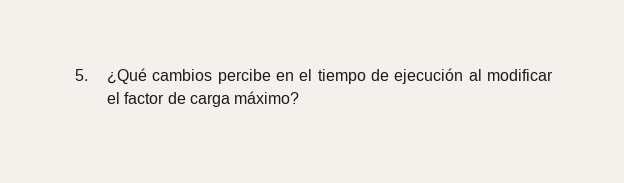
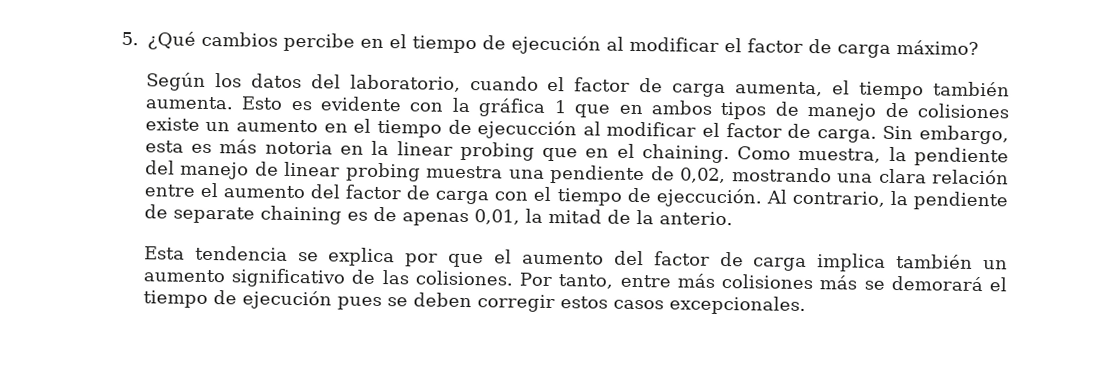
+ Según los datos del laboratorio, cuando el factor de carga aumenta, el tiempo también aumenta. Esto es evidente con la gráfica 1 que en ambos tipos de manejo de colisiones existe un aumento en el tiempo de ejecucción al modificar el factor de carga. Sin embargo, esta es más notoria en la linear probing que en el chaining. Como muestra, la pendiente del manejo de linear probing muestra una pendiente de 0,02, mostrando una clara relación entre el aumento del factor de carga con el tiempo de ejeccución. Al contrario, la pendiente de separate chaining es de apenas 0,01, la mitad de la anterio.
+ Esta tendencia se explica por que el aumento del factor de carga implica también un aumento significativo de las colisiones. Por tanto, entre más colisiones más se demorará el tiempo de ejecución pues se deben corregir estos casos excepcionales.

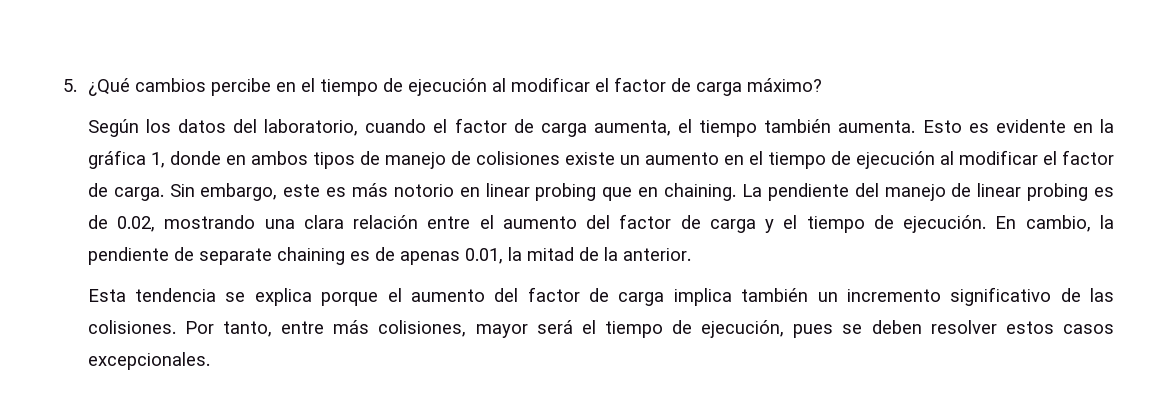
- Esto es evidente con la gráfica 1 que en ambos tipos de manejo de colisiones existe un aumento en el tiempo de ejecucción al modificar el factor de carga.
+ Esto es evidente en la gráfica 1, donde en ambos tipos de manejo de colisiones existe un aumento en el tiempo de ejecución al modificar el factor de carga.
- Sin embargo, esta es más notoria en la linear probing que en el chaining. Como muestra, la pendiente del manejo de linear probing muestra una pendiente de 0,02, mostrando una clara relación entre el aumento del factor de carga con el tiempo de ejeccución. Al contrario, la pendiente de separate chaining es de apenas 0,01, la mitad de la anterio.
+ Sin embargo, este es más notorio en linear probing que en chaining. La pendiente del manejo de linear probing es de 0.02, mostrando una clara relación entre el aumento del factor de carga y el tiempo de ejecución. En cambio, la pendiente de separate chaining es de apenas 0.01, la mitad de la anterior.
- Esta tendencia se explica por que el aumento del factor de carga implica también un aumento significativo de las colisiones.
+ Esta tendencia se explica porque el aumento del factor de carga implica también un incremento significativo de las colisiones.
- Por tanto, entre más colisiones más se demorará el tiempo de ejecución pues se deben corregir estos casos excepcionales.
+ Por tanto, entre más colisiones, mayor será el tiempo de ejecución, pues se deben resolver estos casos excepcionales.

